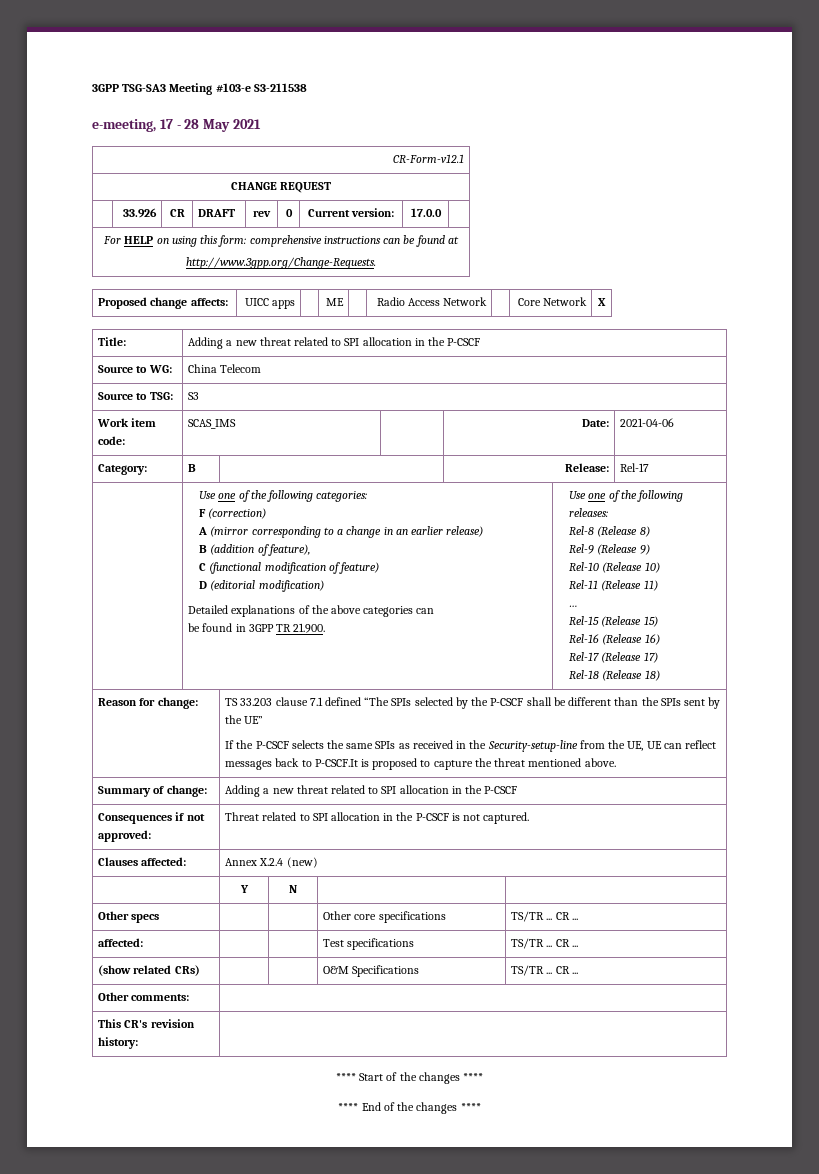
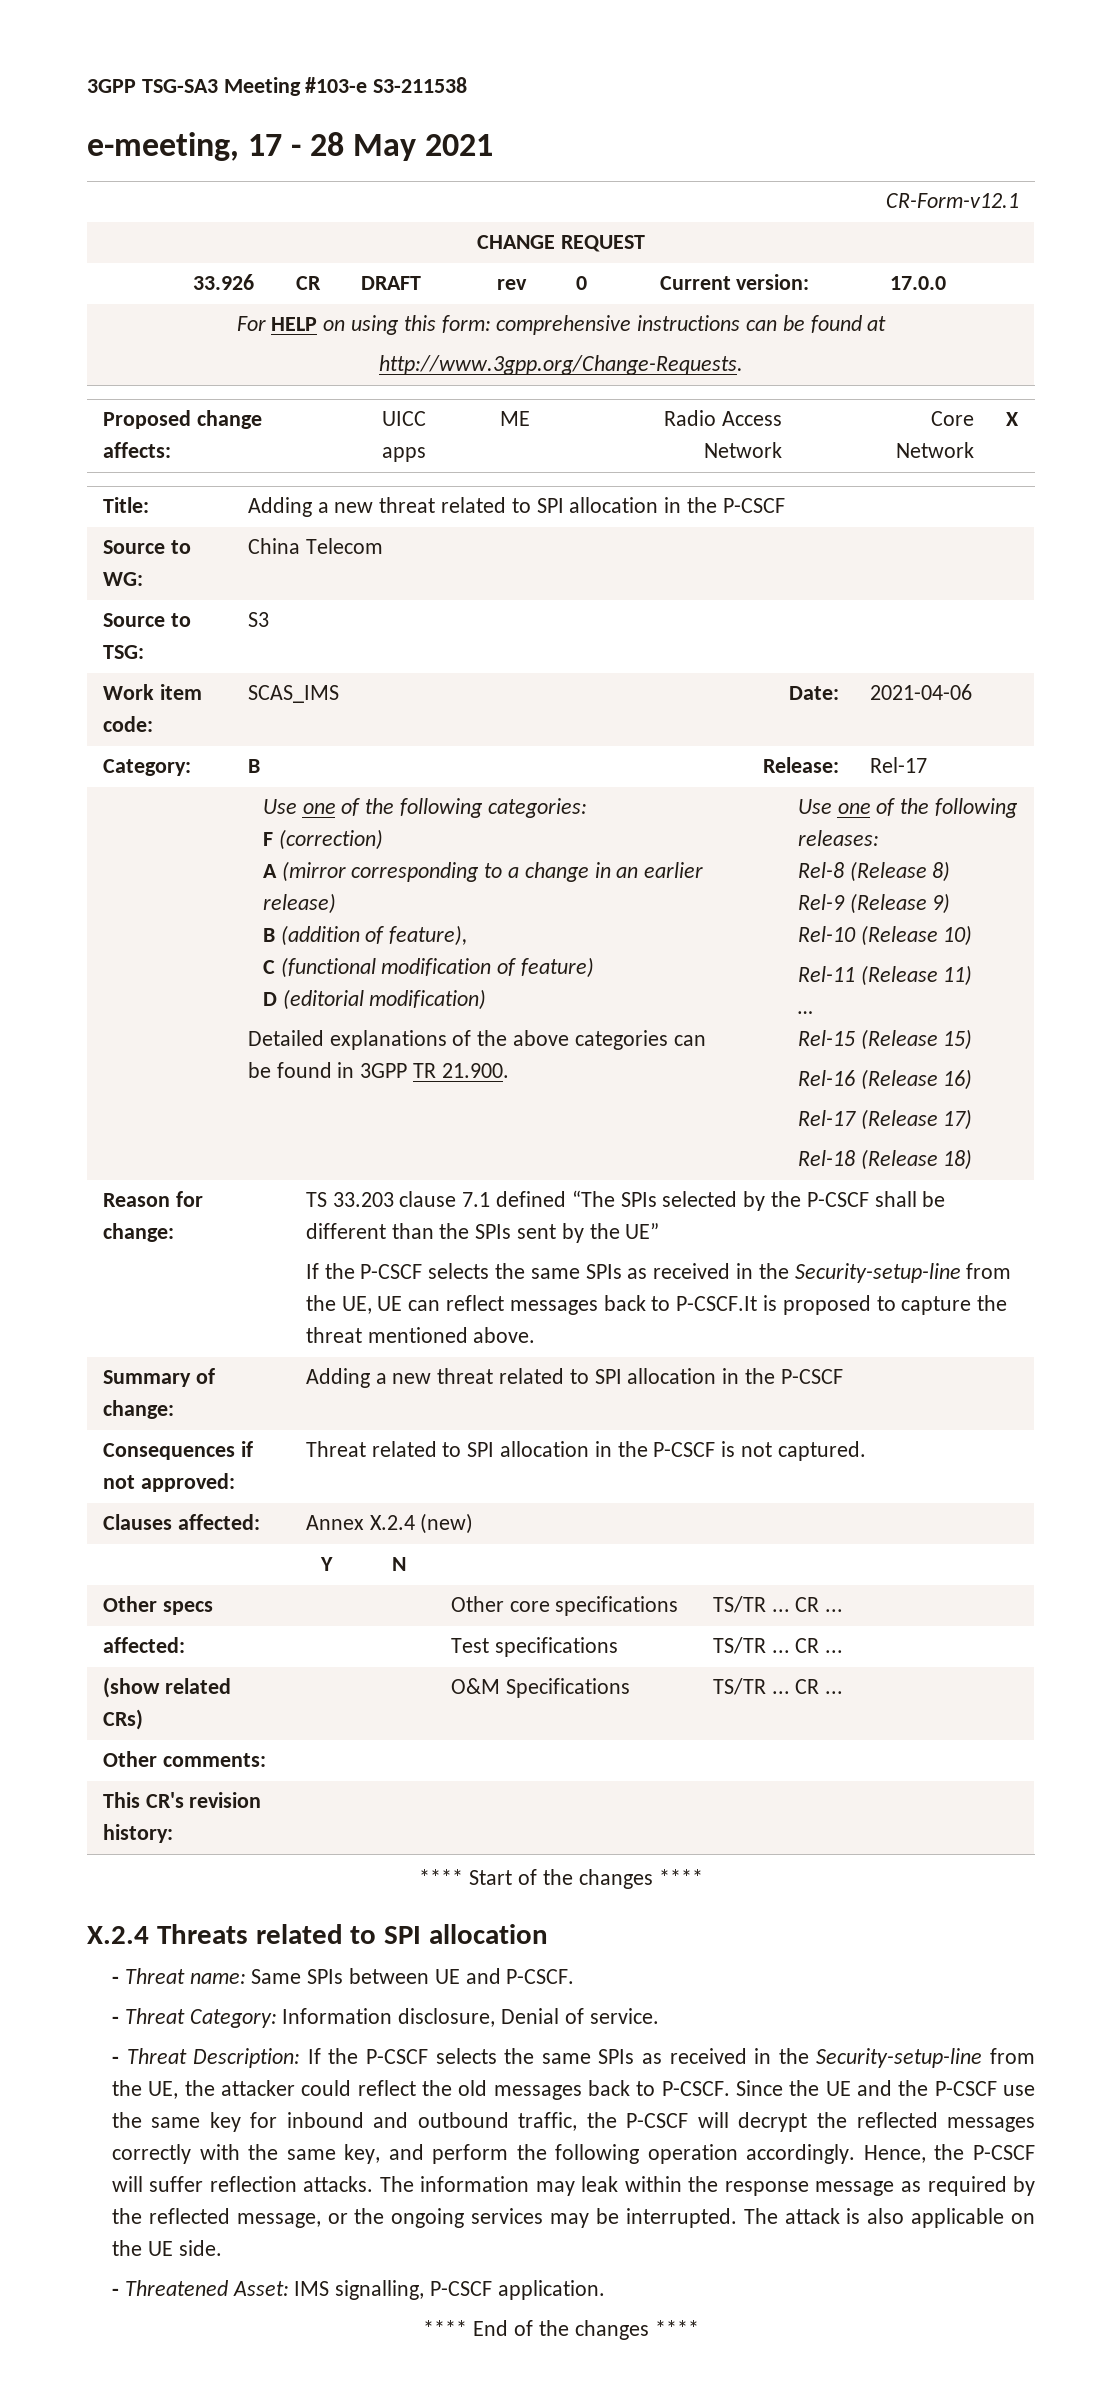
+ X.2.4 Threats related to SPI allocation
+ - Threat name: Same SPIs between UE and P-CSCF.
+ - Threat Category: Information disclosure, Denial of service.
+ - Threat Description: If the P-CSCF selects the same SPIs as received in the Security-setup-line from the UE, the attacker could reflect the old messages back to P-CSCF. Since the UE and the P-CSCF use the same key for inbound and outbound traffic, the P-CSCF will decrypt the reflected messages correctly with the same key, and perform the following operation accordingly. Hence, the P-CSCF will suffer reflection attacks. The information may leak within the response message as required by the reflected message, or the ongoing services may be interrupted. The attack is also applicable on the UE side.
+ - Threatened Asset: IMS signalling, P-CSCF application.

